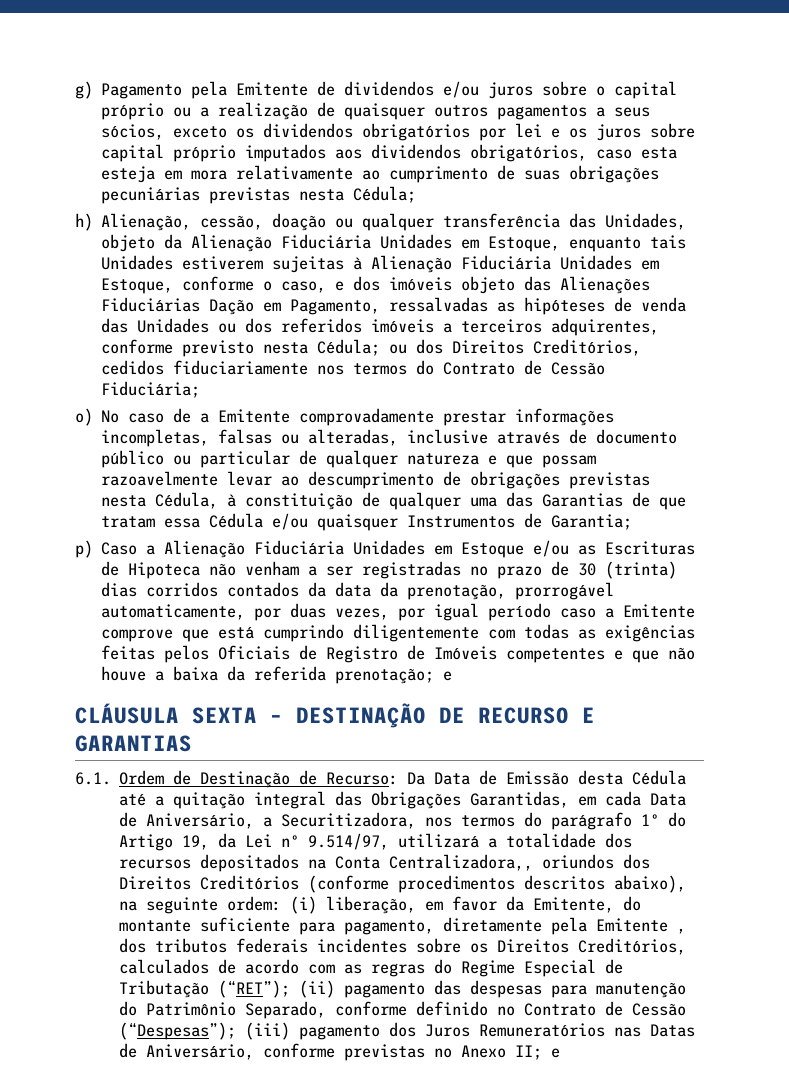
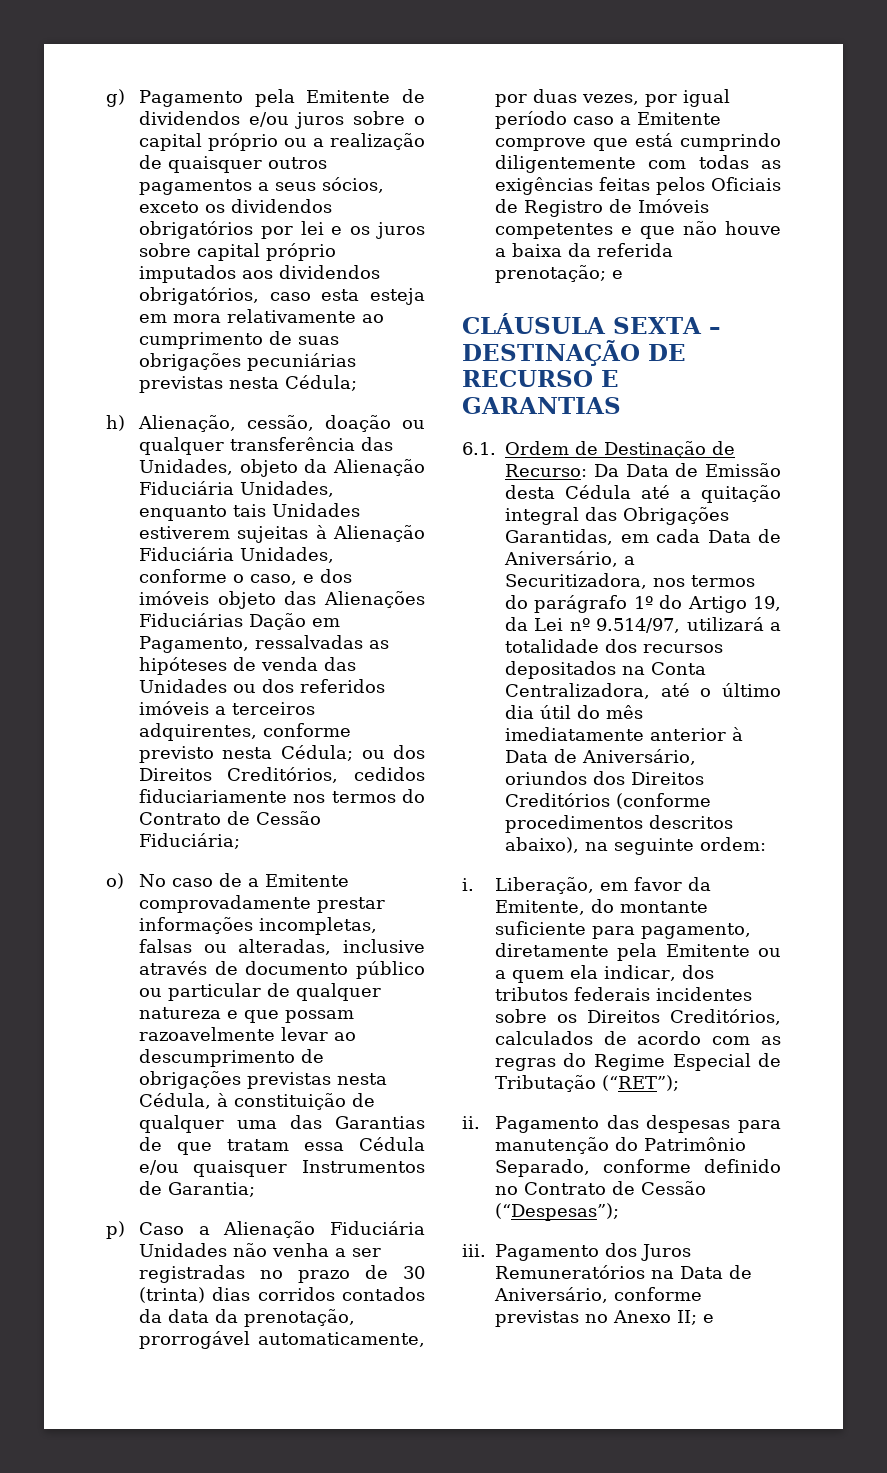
- h) Alienação, cessão, doação ou qualquer transferência das Unidades, objeto da Alienação Fiduciária Unidades em Estoque, enquanto tais Unidades estiverem sujeitas à Alienação Fiduciária Unidades em Estoque, conforme o caso, e dos imóveis objeto das Alienações Fiduciárias Dação em Pagamento, ressalvadas as hipóteses de venda das Unidades ou dos referidos imóveis a terceiros adquirentes, conforme previsto nesta Cédula;
+ h) Alienação, cessão, doação ou qualquer transferência das Unidades, objeto da Alienação Fiduciária Unidades, enquanto tais Unidades estiverem sujeitas à Alienação Fiduciária Unidades, conforme o caso, e dos imóveis objeto das Alienações Fiduciárias Dação em Pagamento, ressalvadas as hipóteses de venda das Unidades ou dos referidos imóveis a terceiros adquirentes, conforme previsto nesta Cédula;
- p) Caso a Alienação Fiduciária Unidades em Estoque e/ou as Escrituras de Hipoteca não venham a ser registradas no prazo de 30 (trinta) dias corridos contados da data da prenotação, prorrogável automaticamente, por duas vezes, por igual período caso a Emitente comprove que está cumprindo diligentemente com todas as exigências feitas pelos Oficiais de Registro de Imóveis competentes e que não houve a baixa da referida prenotação; e
+ p) Caso a Alienação Fiduciária Unidades não venha a ser registradas no prazo de 30 (trinta) dias corridos contados da data da prenotação, prorrogável automaticamente, por duas vezes, por igual período caso a Emitente comprove que está cumprindo diligentemente com todas as exigências feitas pelos Oficiais de Registro de Imóveis competentes e que não houve a baixa da referida prenotação; e
- Da Data de Emissão desta Cédula até a quitação integral das Obrigações Garantidas, em cada Data de Aniversário, a Securitizadora, nos termos do parágrafo 1º do Artigo 19, da Lei nº 9.514/97, utilizará a totalidade dos recursos depositados na Conta Centralizadora,, oriundos dos Direitos Creditórios (conforme procedimentos descritos abaixo), na seguinte ordem: (i) liberação, em favor da Emitente, do montante suficiente para pagamento, diretamente pela Emitente , dos tributos federais incidentes sobre os Direitos Creditórios, calculados de acordo com as regras do Regime Especial de Tributação (“RET”); (ii) pagamento das despesas para manutenção do Patrimônio Separado, conforme definido no Contrato de Cessão (“Despesas”); (iii) pagamento dos Juros Remuneratórios nas Datas de Aniversário, conforme previstas no Anexo II;
+ Da Data de Emissão desta Cédula até a quitação integral das Obrigações Garantidas, em cada Data de Aniversário, a Securitizadora, nos termos do parágrafo 1º do Artigo 19, da Lei nº 9.514/97, utilizará a totalidade dos recursos depositados na Conta Centralizadora, até o último dia útil do mês imediatamente anterior à Data de Aniversário, oriundos dos Direitos Creditórios (conforme procedimentos descritos abaixo), na seguinte ordem:
+ i. Liberação, em favor da Emitente, do montante suficiente para pagamento, diretamente pela Emitente ou a quem ela indicar, dos tributos federais incidentes sobre os Direitos Creditórios, calculados de acordo com as regras do Regime Especial de Tributação (“RET”);
+ ii. Pagamento das despesas para manutenção do Patrimônio Separado, conforme definido no Contrato de Cessão (“Despesas”);
+ iii. Pagamento dos Juros Remuneratórios na Data de Aniversário, conforme previstas no Anexo II;

